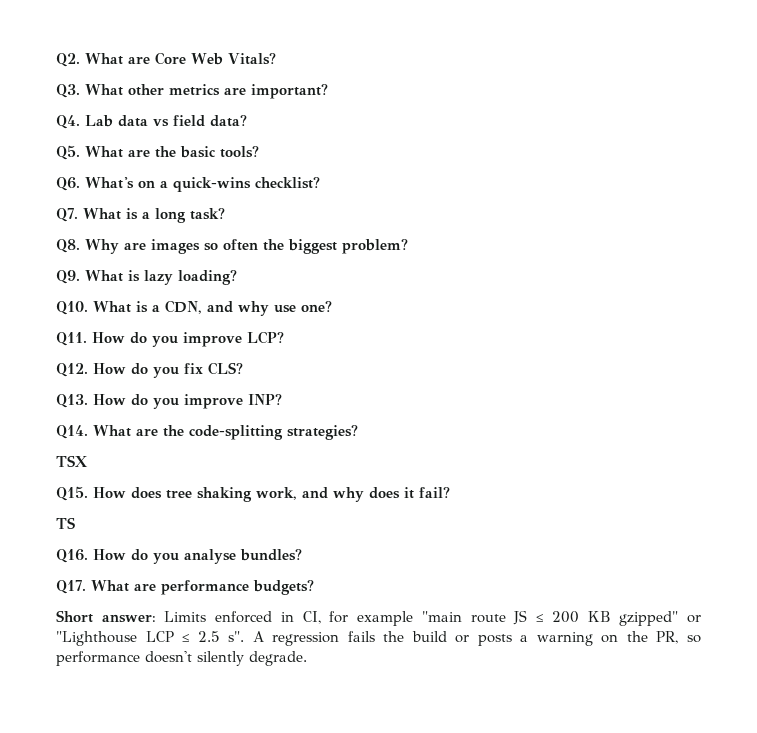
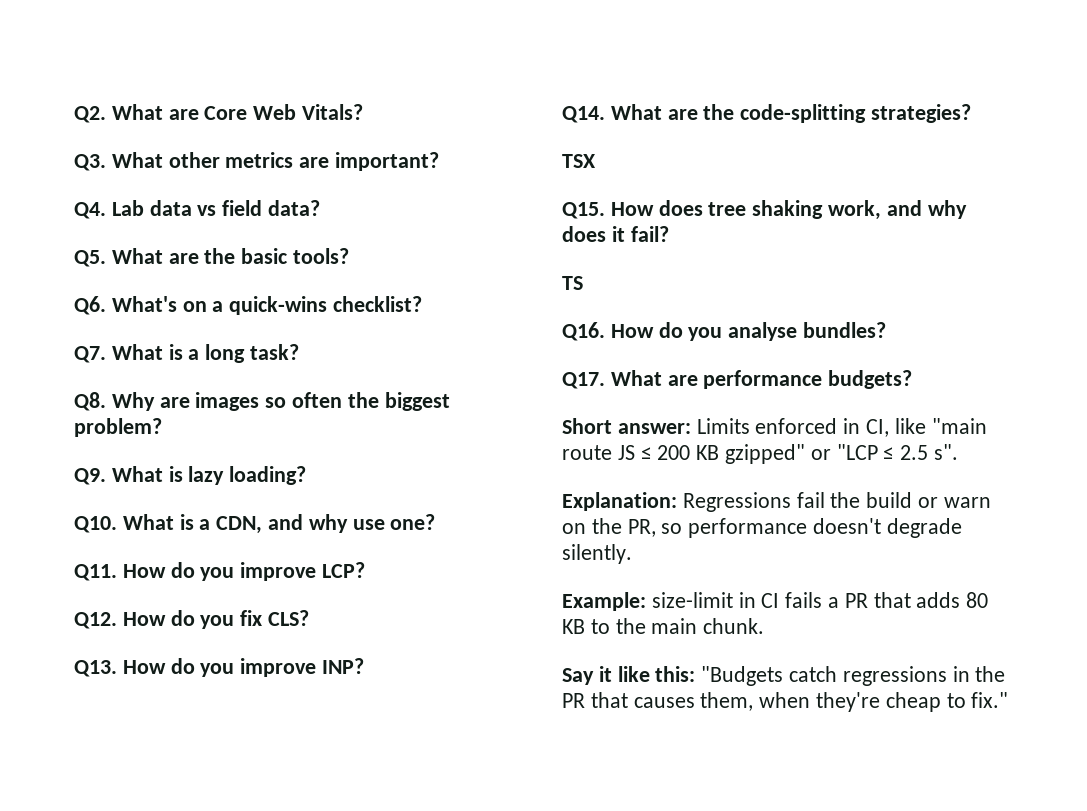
- Short answer: Limits enforced in CI, for example "main route JS ≤ 200 KB gzipped" or "Lighthouse LCP ≤ 2.5 s". A regression fails the build or posts a warning on the PR, so performance doesn't silently degrade.
+ Short answer: Limits enforced in CI, like "main route JS ≤ 200 KB gzipped" or "LCP ≤ 2.5 s".
+ Explanation: Regressions fail the build or warn on the PR, so performance doesn't degrade silently.
+ Example: size-limit in CI fails a PR that adds 80 KB to the main chunk.
+ Say it like this: "Budgets catch regressions in the PR that causes them, when they're cheap to fix."

